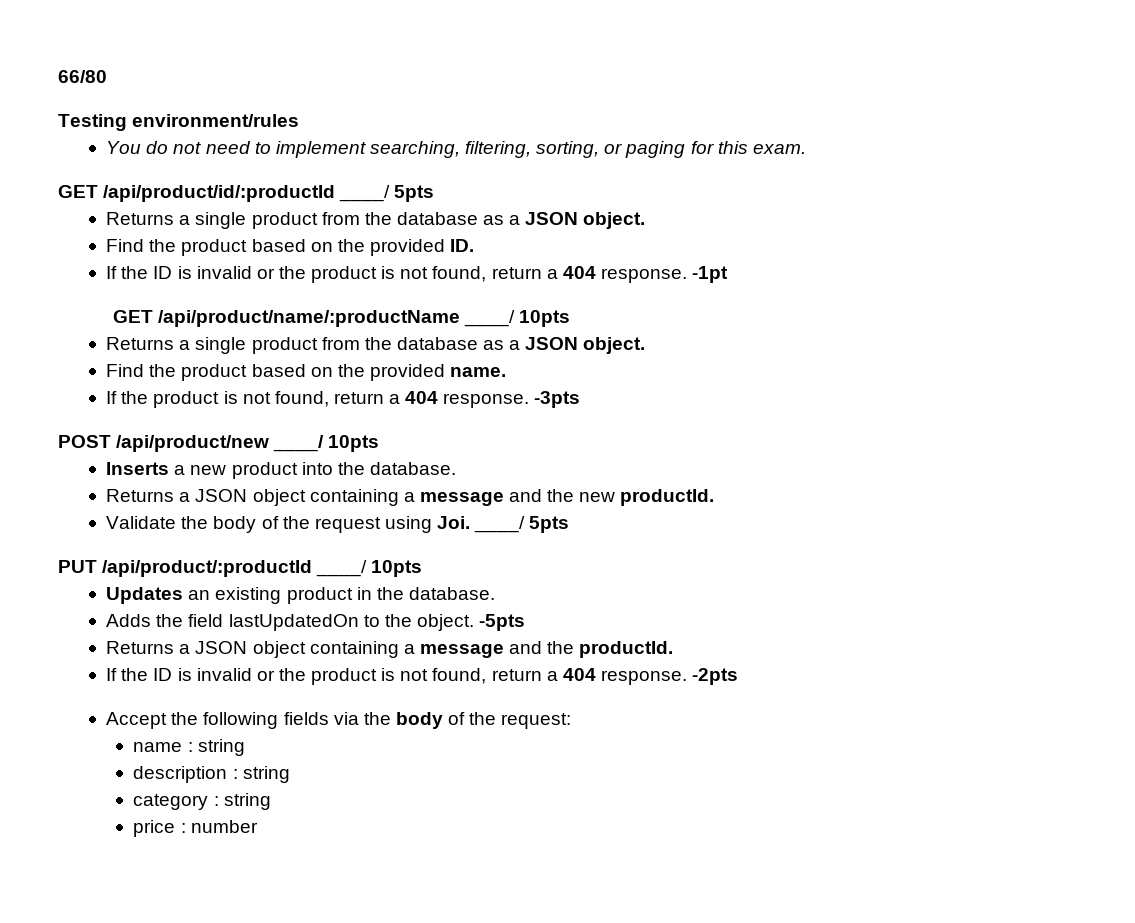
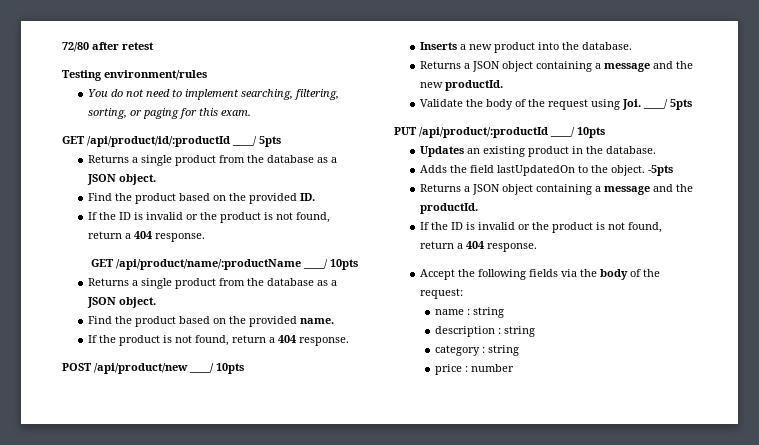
- 66/80
+ 72/80 after retest
- -1pt
- -3pts
- -2pts

